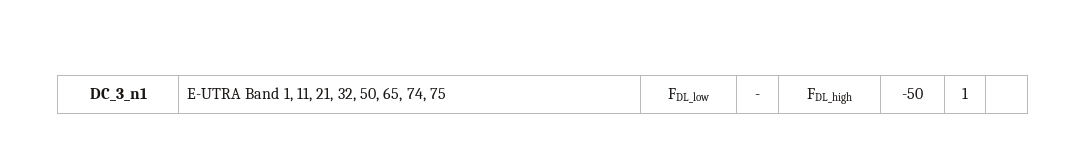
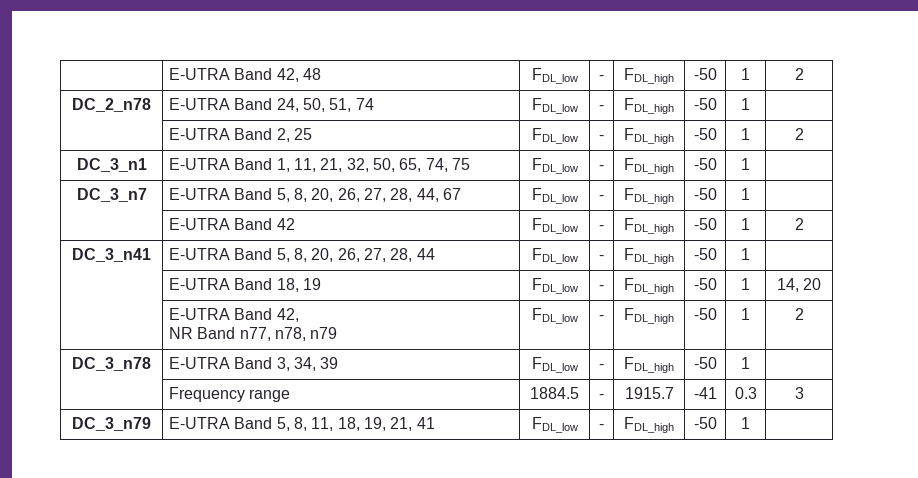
+ | E-UTRA Band 42, 48 | FDL_low | - | FDL_high | -50 | 1 | 2
+ DC_2_n78 | E-UTRA Band 24, 50, 51, 74 | FDL_low | - | FDL_high | -50 | 1 |
+ | E-UTRA Band 2, 25 | FDL_low | - | FDL_high | -50 | 1 | 2
+ DC_3_n7 | E-UTRA Band 5, 8, 20, 26, 27, 28, 44, 67 | FDL_low | - | FDL_high | -50 | 1 |
+ | E-UTRA Band 42 | FDL_low | - | FDL_high | -50 | 1 | 2
+ DC_3_n41 | E-UTRA Band 5, 8, 20, 26, 27, 28, 44 | FDL_low | - | FDL_high | -50 | 1 |
+ | E-UTRA Band 18, 19 | FDL_low | - | FDL_high | -50 | 1 | 14, 20
+ | E-UTRA Band 42,
+ NR Band n77, n78, n79 | FDL_low | - | FDL_high | -50 | 1 | 2
+ DC_3_n78 | E-UTRA Band 3, 34, 39 | FDL_low | - | FDL_high | -50 | 1 |
+ | Frequency range | 1884.5 | - | 1915.7 | -41 | 0.3 | 3
+ DC_3_n79 | E-UTRA Band 5, 8, 11, 18, 19, 21, 41 | FDL_low | - | FDL_high | -50 | 1 |

